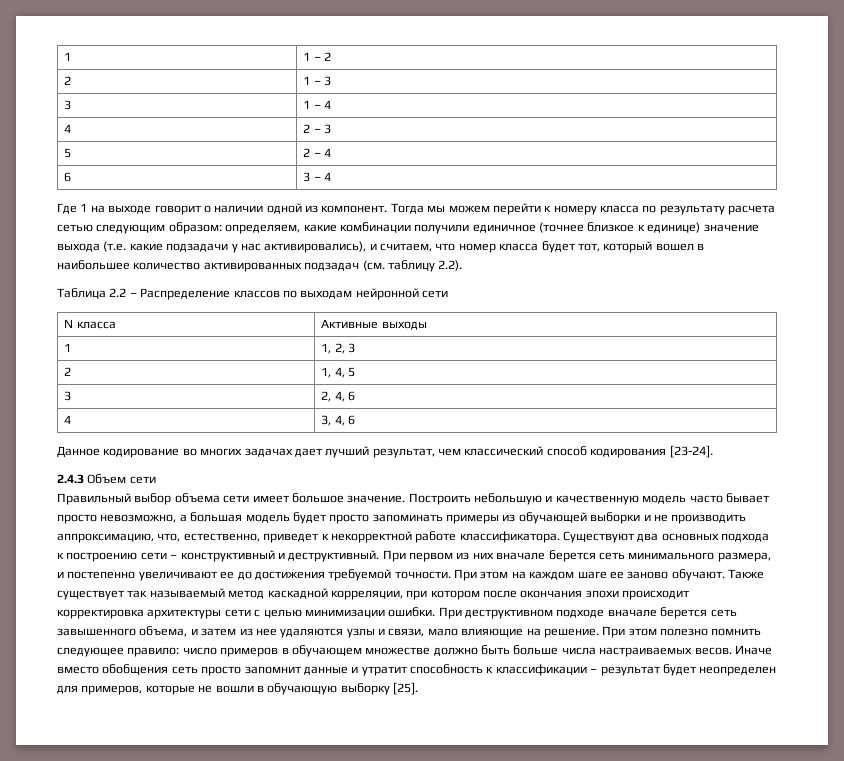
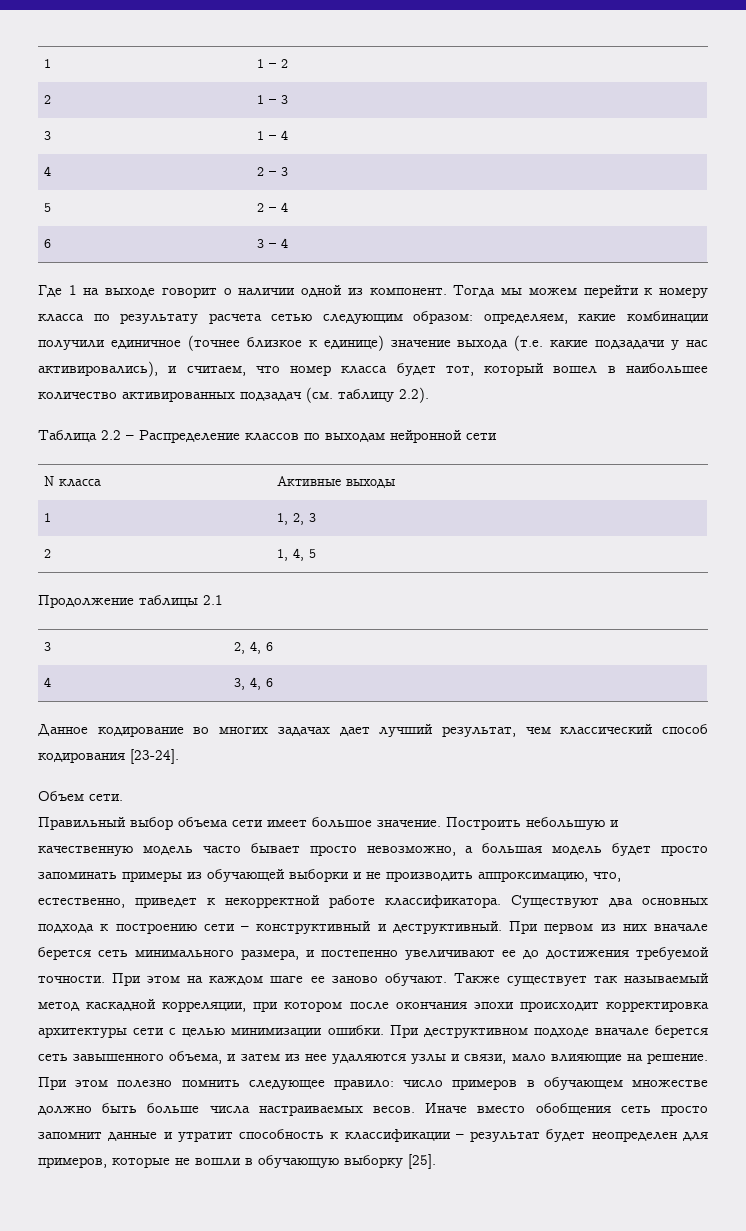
+ Продолжение таблицы 2.1
- 2.4.3 Объем сети
+ Объем сети.

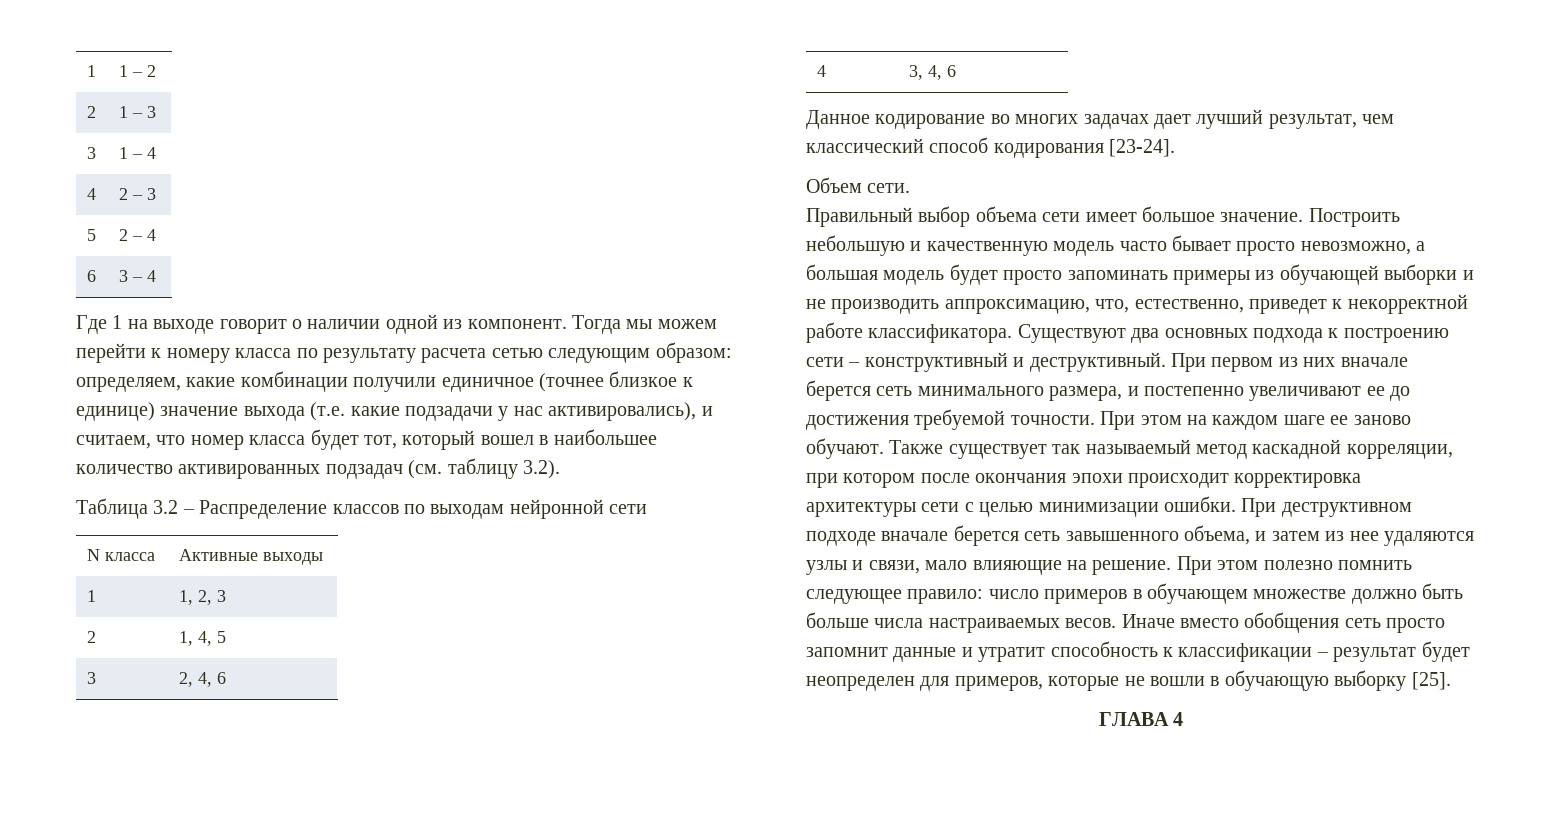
- Тогда мы можем перейти к номеру класса по результату расчета сетью следующим образом: определяем, какие комбинации получили единичное (точнее близкое к единице) значение выхода (т.е. какие подзадачи у нас активировались), и считаем, что номер класса будет тот, который вошел в наибольшее количество активированных подзадач (см. таблицу 2.2).
+ Тогда мы можем перейти к номеру класса по результату расчета сетью следующим образом: определяем, какие комбинации получили единичное (точнее близкое к единице) значение выхода (т.е. какие подзадачи у нас активировались), и считаем, что номер класса будет тот, который вошел в наибольшее количество активированных подзадач (см. таблицу 3.2).
- Таблица 2.2 – Распределение классов по выходам нейронной сети
+ Таблица 3.2 – Распределение классов по выходам нейронной сети
- Продолжение таблицы 2.1
+ ГЛАВА 4

